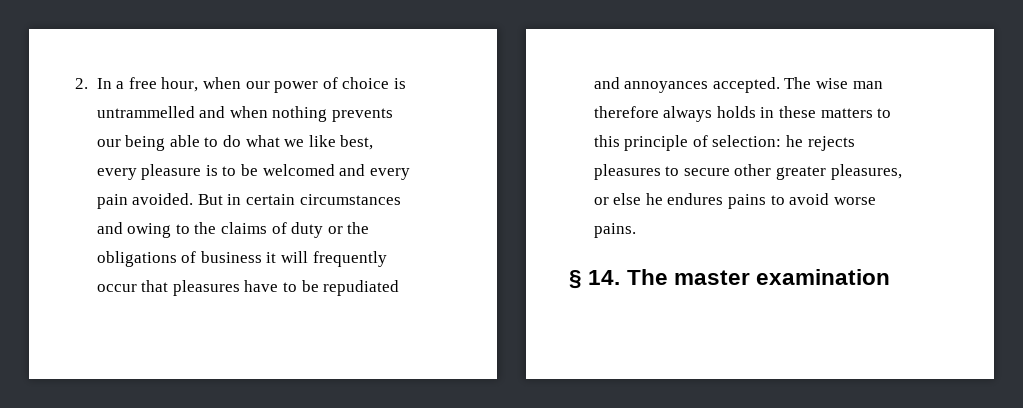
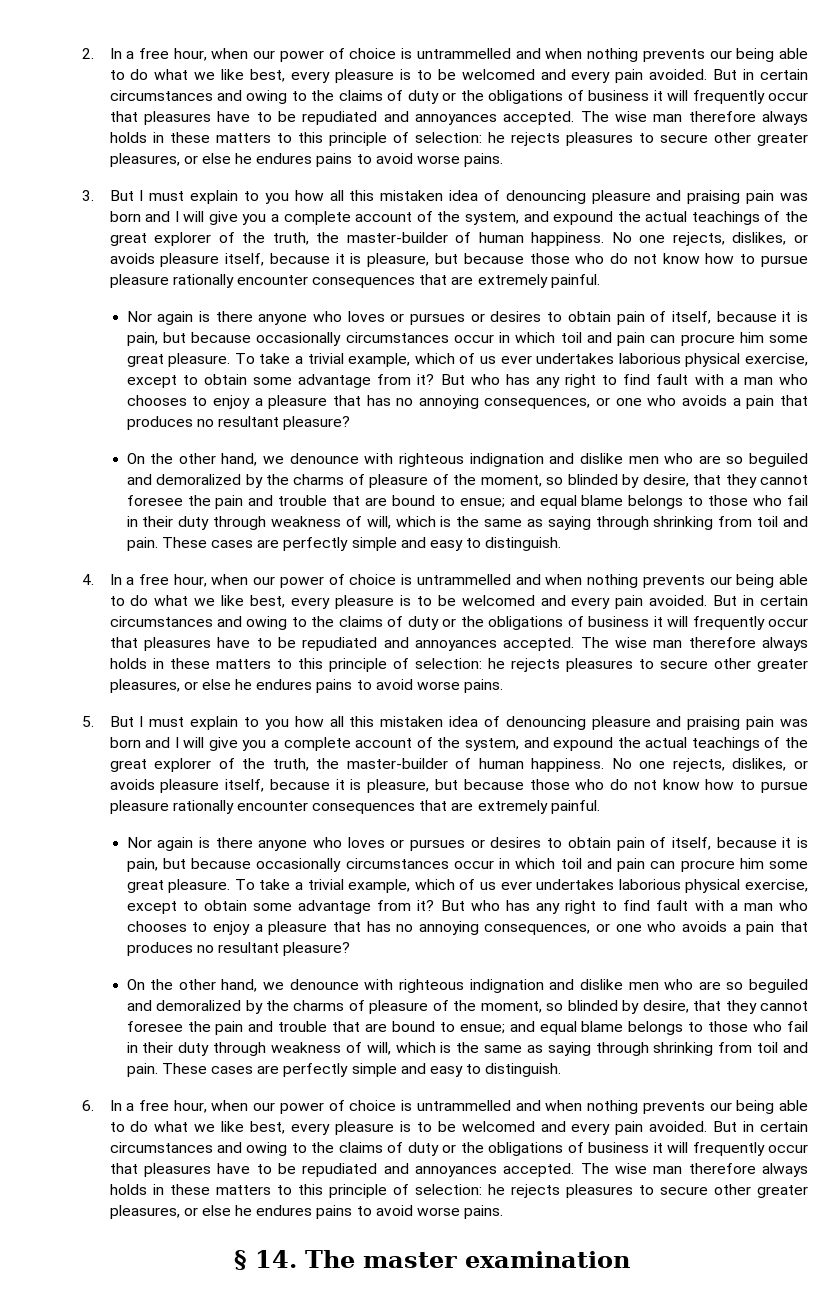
+ 3. But I must explain to you how all this mistaken idea of denouncing pleasure and praising pain was born and I will give you a complete account of the system, and expound the actual teachings of the great explorer of the truth, the master-builder of human happiness. No one rejects, dislikes, or avoids pleasure itself, because it is pleasure, but because those who do not know how to pursue pleasure rationally encounter consequences that are extremely painful.
+ Nor again is there anyone who loves or pursues or desires to obtain pain of itself, because it is pain, but because occasionally circumstances occur in which toil and pain can procure him some great pleasure. To take a trivial example, which of us ever undertakes laborious physical exercise, except to obtain some advantage from it? But who has any right to find fault with a man who chooses to enjoy a pleasure that has no annoying consequences, or one who avoids a pain that produces no resultant pleasure?
+ On the other hand, we denounce with righteous indignation and dislike men who are so beguiled and demoralized by the charms of pleasure of the moment, so blinded by desire, that they cannot foresee the pain and trouble that are bound to ensue; and equal blame belongs to those who fail in their duty through weakness of will, which is the same as saying through shrinking from toil and pain. These cases are perfectly simple and easy to distinguish.
+ 4. In a free hour, when our power of choice is untrammelled and when nothing prevents our being able to do what we like best, every pleasure is to be welcomed and every pain avoided. But in certain circumstances and owing to the claims of duty or the obligations of business it will frequently occur that pleasures have to be repudiated and annoyances accepted. The wise man therefore always holds in these matters to this principle of selection: he rejects pleasures to secure other greater pleasures, or else he endures pains to avoid worse pains.
+ 5. But I must explain to you how all this mistaken idea of denouncing pleasure and praising pain was born and I will give you a complete account of the system, and expound the actual teachings of the great explorer of the truth, the master-builder of human happiness. No one rejects, dislikes, or avoids pleasure itself, because it is pleasure, but because those who do not know how to pursue pleasure rationally encounter consequences that are extremely painful.
+ Nor again is there anyone who loves or pursues or desires to obtain pain of itself, because it is pain, but because occasionally circumstances occur in which toil and pain can procure him some great pleasure. To take a trivial example, which of us ever undertakes laborious physical exercise, except to obtain some advantage from it? But who has any right to find fault with a man who chooses to enjoy a pleasure that has no annoying consequences, or one who avoids a pain that produces no resultant pleasure?
+ On the other hand, we denounce with righteous indignation and dislike men who are so beguiled and demoralized by the charms of pleasure of the moment, so blinded by desire, that they cannot foresee the pain and trouble that are bound to ensue; and equal blame belongs to those who fail in their duty through weakness of will, which is the same as saying through shrinking from toil and pain. These cases are perfectly simple and easy to distinguish.
+ 6. In a free hour, when our power of choice is untrammelled and when nothing prevents our being able to do what we like best, every pleasure is to be welcomed and every pain avoided. But in certain circumstances and owing to the claims of duty or the obligations of business it will frequently occur that pleasures have to be repudiated and annoyances accepted. The wise man therefore always holds in these matters to this principle of selection: he rejects pleasures to secure other greater pleasures, or else he endures pains to avoid worse pains.

